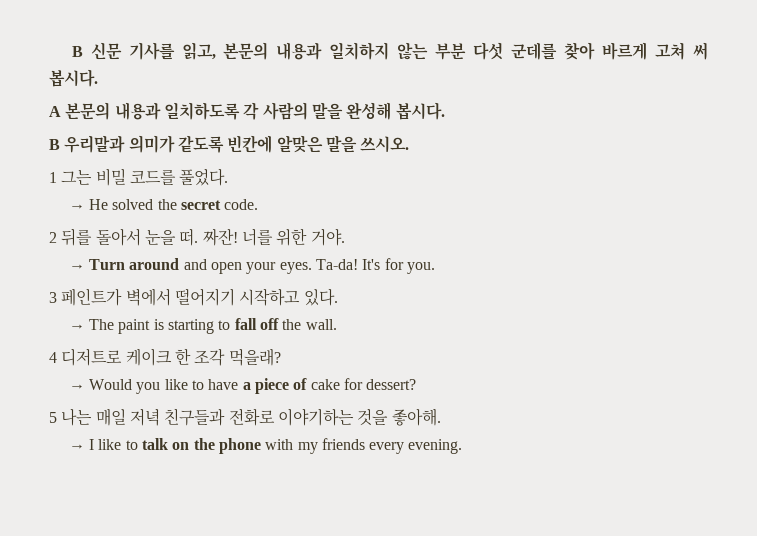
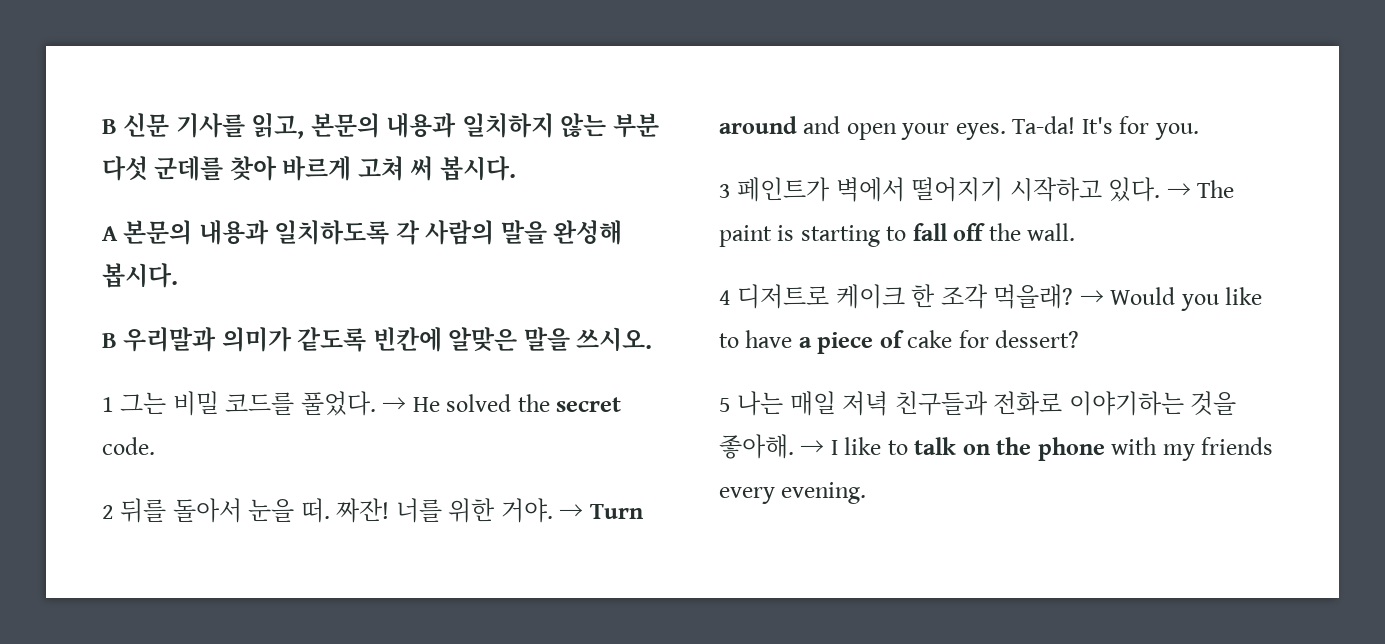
- 1 그는 비밀 코드를 풀었다.
- → He solved the secret code.
+ 1 그는 비밀 코드를 풀었다. → He solved the secret code.
- 너를 위한 거야.
- → Turn around and open your eyes.
+ 너를 위한 거야. → Turn around and open your eyes.
- 3 페인트가 벽에서 떨어지기 시작하고 있다.
- → The paint is starting to fall off the wall.
+ 3 페인트가 벽에서 떨어지기 시작하고 있다. → The paint is starting to fall off the wall.
- 4 디저트로 케이크 한 조각 먹을래?
- → Would you like to have a piece of cake for dessert?
+ 4 디저트로 케이크 한 조각 먹을래? → Would you like to have a piece of cake for dessert?
- 5 나는 매일 저녁 친구들과 전화로 이야기하는 것을 좋아해.
- → I like to talk on the phone with my friends every evening.
+ 5 나는 매일 저녁 친구들과 전화로 이야기하는 것을 좋아해. → I like to talk on the phone with my friends every evening.

